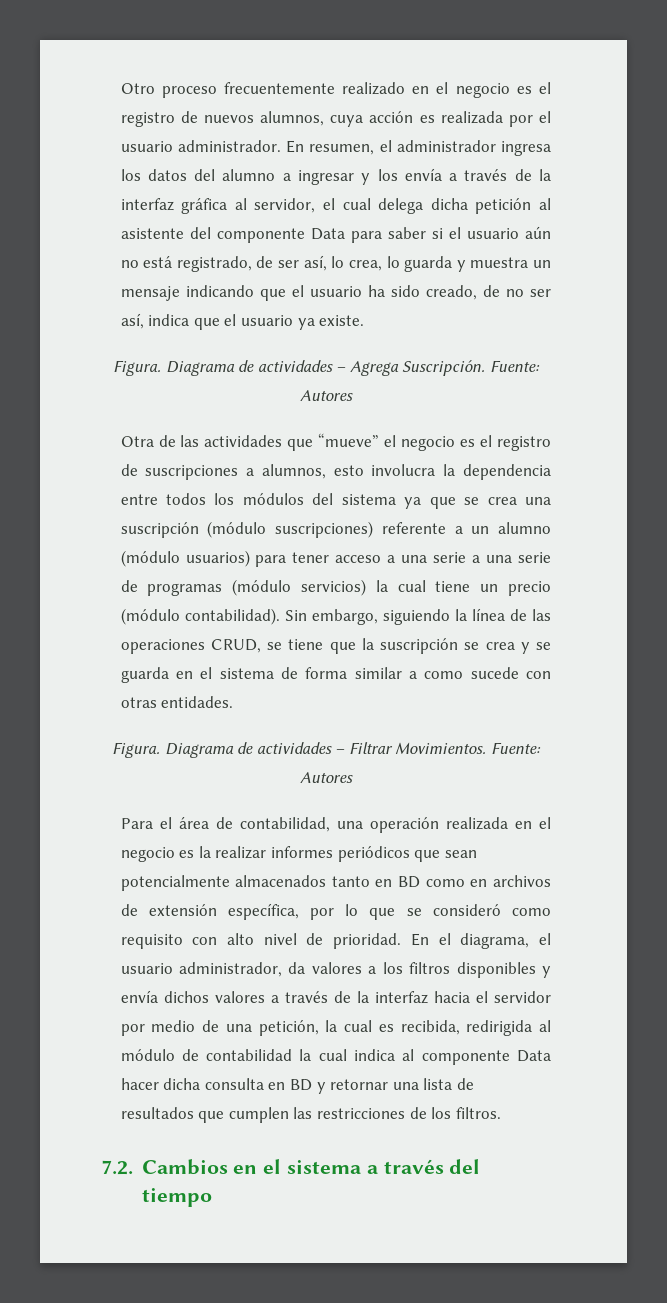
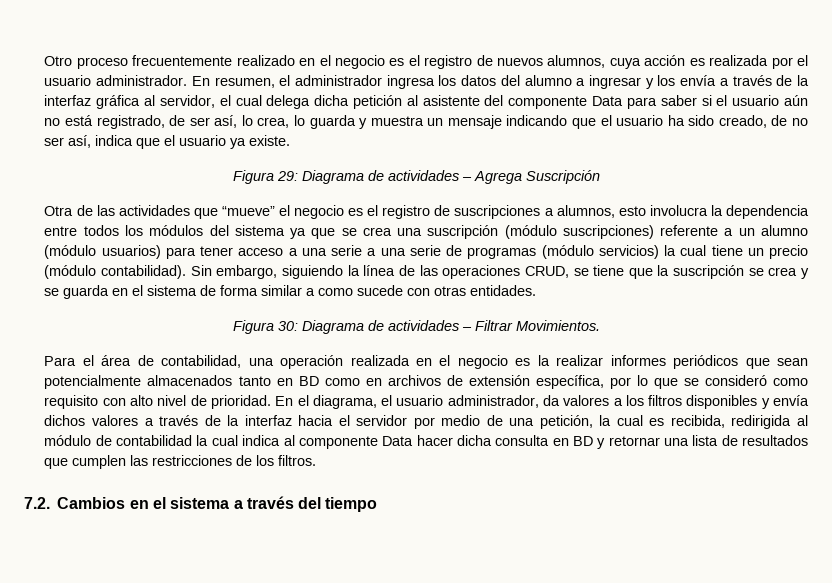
- Figura. Diagrama de actividades – Agrega Suscripción. Fuente: Autores
+ Figura 29: Diagrama de actividades – Agrega Suscripción
- Figura. Diagrama de actividades – Filtrar Movimientos. Fuente: Autores
+ Figura 30: Diagrama de actividades – Filtrar Movimientos.

